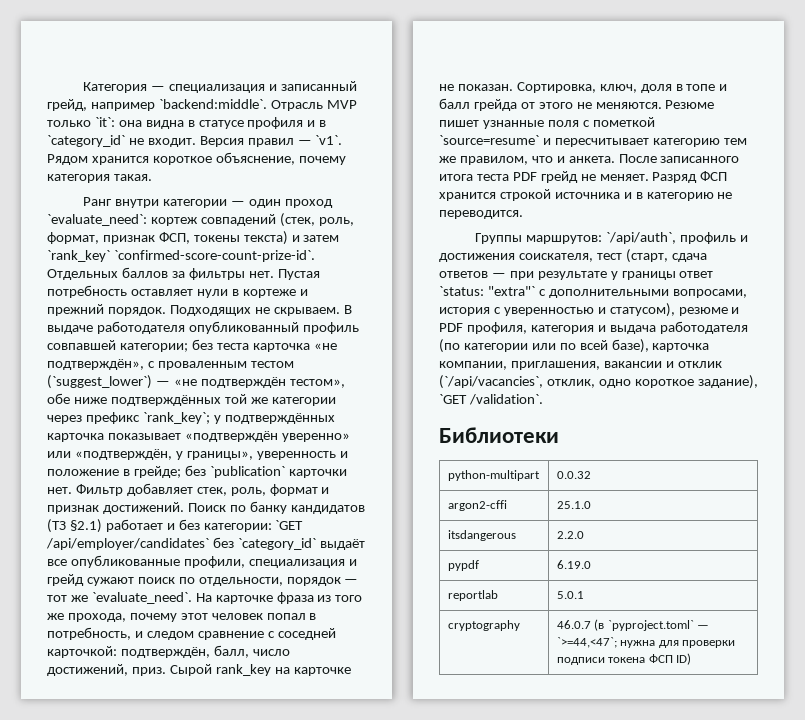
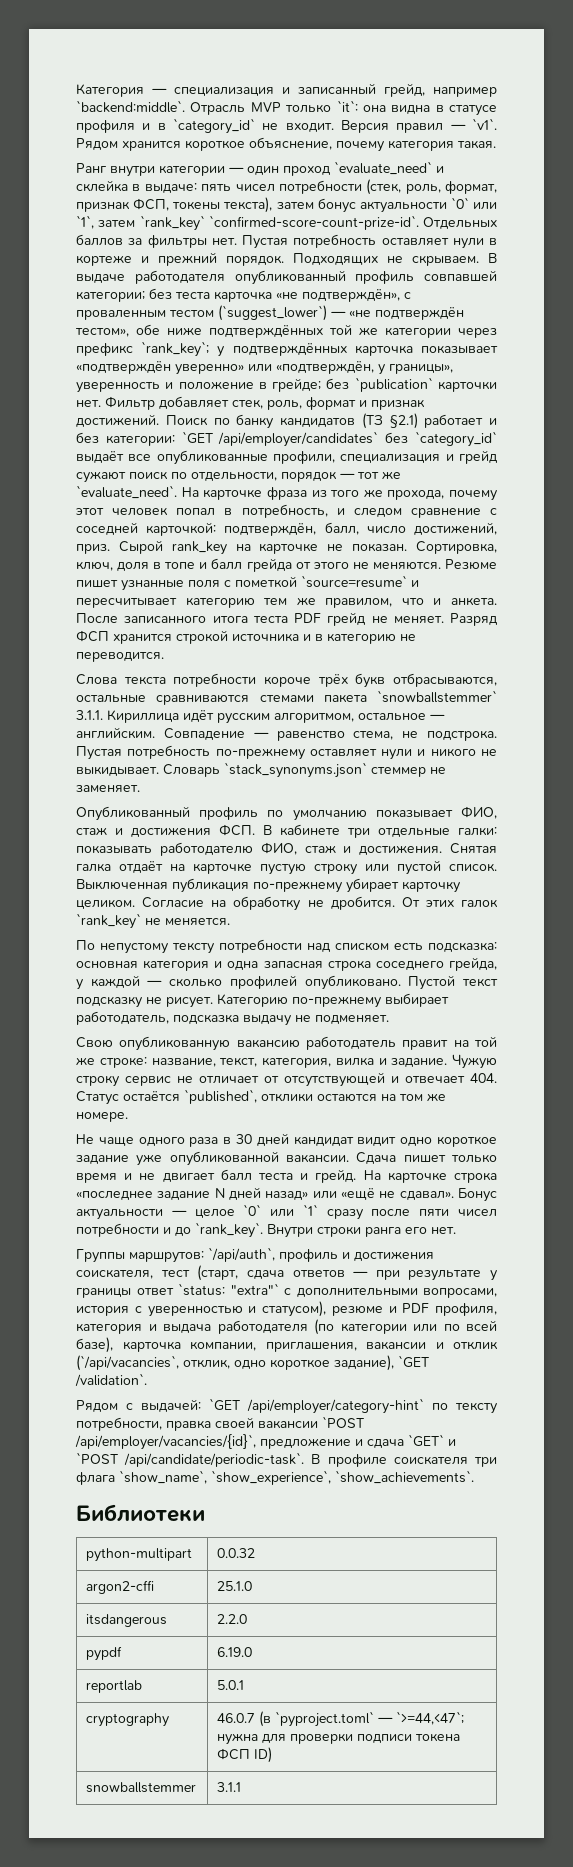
- Ранг внутри категории — один проход `evaluate_need`: кортеж совпадений (стек, роль, формат, признак ФСП, токены текста) и затем `rank_key` `confirmed-score-count-prize-id`.
+ Ранг внутри категории — один проход `evaluate_need` и склейка в выдаче: пять чисел потребности (стек, роль, формат, признак ФСП, токены текста), затем бонус актуальности `0` или `1`, затем `rank_key` `confirmed-score-count-prize-id`.
+ Слова текста потребности короче трёх букв отбрасываются, остальные сравниваются стемами пакета `snowballstemmer` 3.1.1. Кириллица идёт русским алгоритмом, остальное — английским. Совпадение — равенство стема, не подстрока. Пустая потребность по-прежнему оставляет нули и никого не выкидывает. Словарь `stack_synonyms.json` стеммер не заменяет.
+ Опубликованный профиль по умолчанию показывает ФИО, стаж и достижения ФСП. В кабинете три отдельные галки: показывать работодателю ФИО, стаж и достижения. Снятая галка отдаёт на карточке пустую строку или пустой список. Выключенная публикация по-прежнему убирает карточку целиком. Согласие на обработку не дробится. От этих галок `rank_key` не меняется.
+ По непустому тексту потребности над списком есть подсказка: основная категория и одна запасная строка соседнего грейда, у каждой — сколько профилей опубликовано. Пустой текст подсказку не рисует. Категорию по-прежнему выбирает работодатель, подсказка выдачу не подменяет.
+ Свою опубликованную вакансию работодатель правит на той же строке: название, текст, категория, вилка и задание. Чужую строку сервис не отличает от отсутствующей и отвечает 404. Статус остаётся `published`, отклики остаются на том же номере.
+ Не чаще одного раза в 30 дней кандидат видит одно короткое задание уже опубликованной вакансии. Сдача пишет только время и не двигает балл теста и грейд. На карточке строка «последнее задание N дней назад» или «ещё не сдавал». Бонус актуальности — целое `0` или `1` сразу после пяти чисел потребности и до `rank_key`. Внутри строки ранга его нет.
+ Рядом с выдачей: `GET /api/employer/category-hint` по тексту потребности, правка своей вакансии `POST /api/employer/vacancies/{id}`, предложение и сдача `GET` и `POST /api/candidate/periodic-task`. В профиле соискателя три флага `show_name`, `show_experience`, `show_achievements`.
+ snowballstemmer | 3.1.1

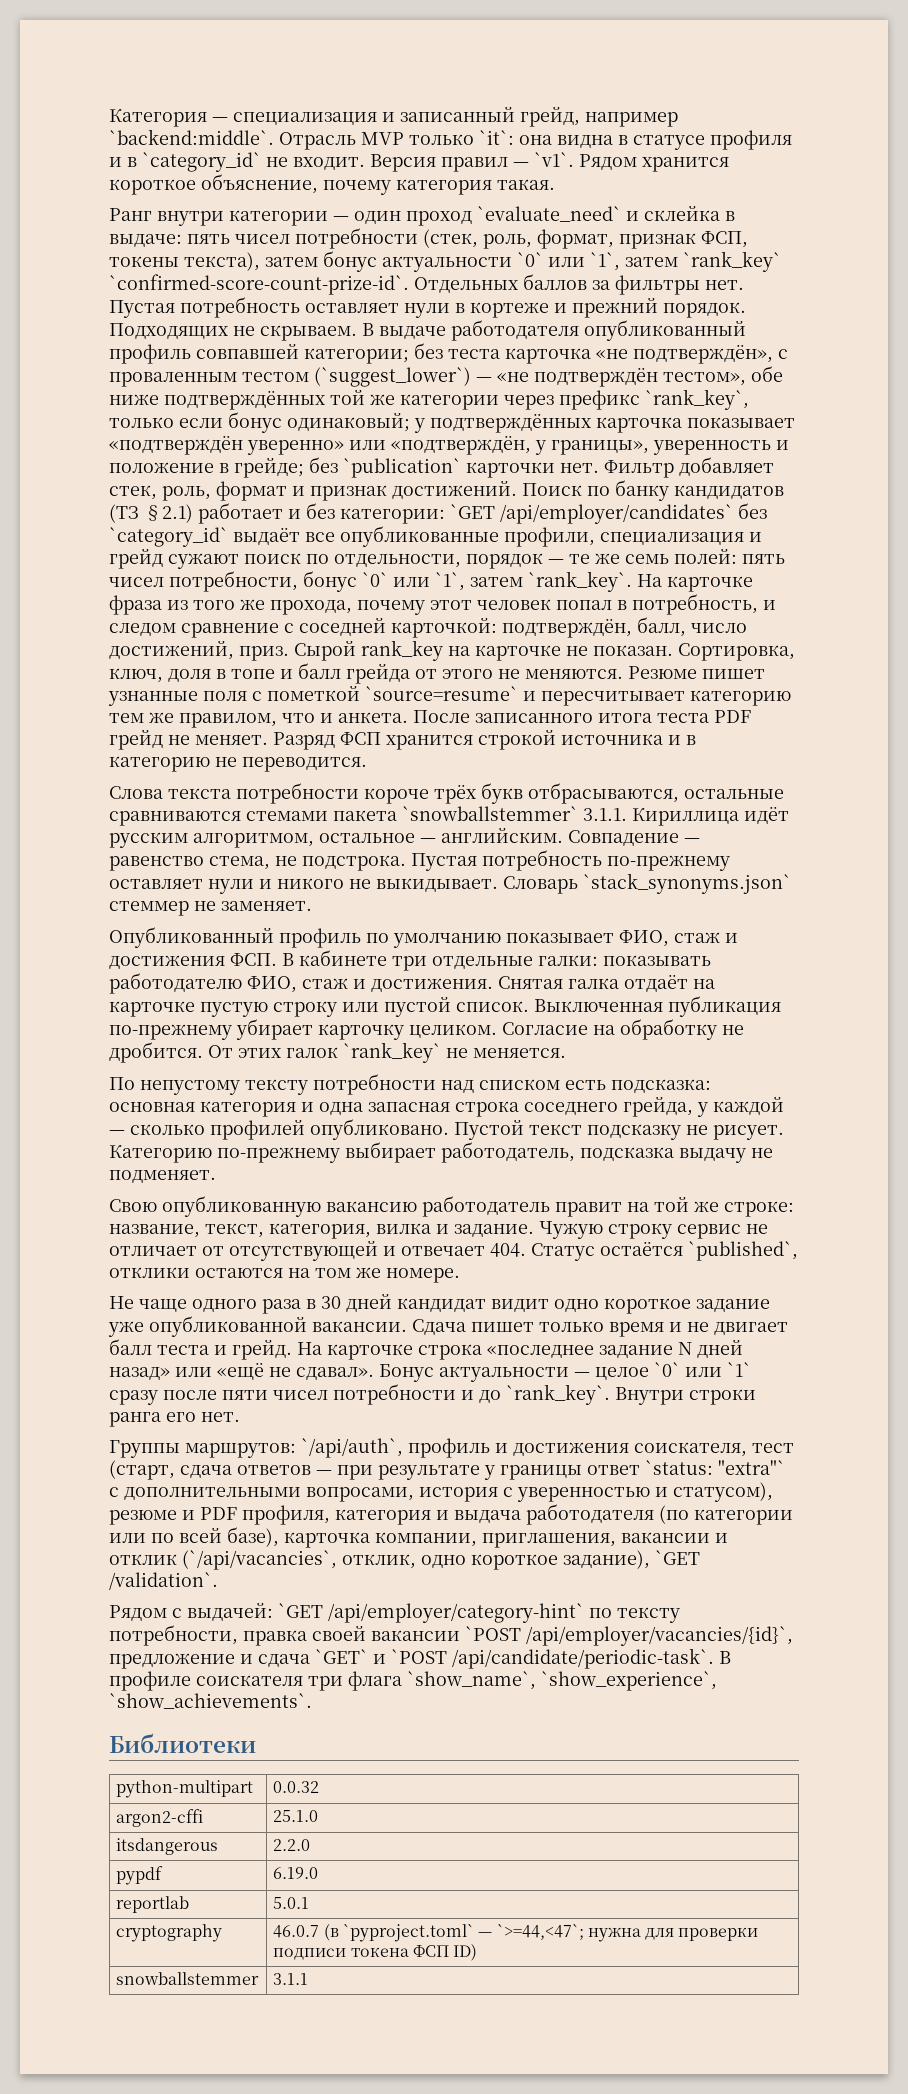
- В выдаче работодателя опубликованный профиль совпавшей категории; без теста карточка «не подтверждён», с проваленным тестом (`suggest_lower`) — «не подтверждён тестом», обе ниже подтверждённых той же категории через префикс `rank_key`; у подтверждённых карточка показывает «подтверждён уверенно» или «подтверждён, у границы», уверенность и положение в грейде; без `publication` карточки нет.
+ В выдаче работодателя опубликованный профиль совпавшей категории; без теста карточка «не подтверждён», с проваленным тестом (`suggest_lower`) — «не подтверждён тестом», обе ниже подтверждённых той же категории через префикс `rank_key`, только если бонус одинаковый; у подтверждённых карточка показывает «подтверждён уверенно» или «подтверждён, у границы», уверенность и положение в грейде; без `publication` карточки нет.
- Поиск по банку кандидатов (ТЗ §2.1) работает и без категории: `GET /api/employer/candidates` без `category_id` выдаёт все опубликованные профили, специализация и грейд сужают поиск по отдельности, порядок — тот же `evaluate_need`.
+ Поиск по банку кандидатов (ТЗ §2.1) работает и без категории: `GET /api/employer/candidates` без `category_id` выдаёт все опубликованные профили, специализация и грейд сужают поиск по отдельности, порядок — те же семь полей: пять чисел потребности, бонус `0` или `1`, затем `rank_key`.

